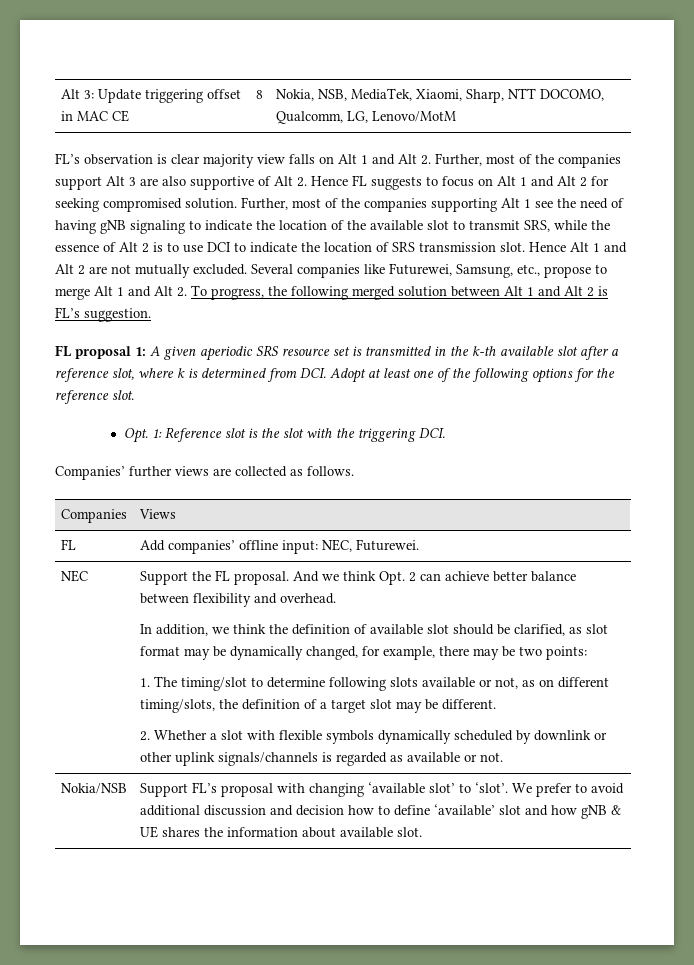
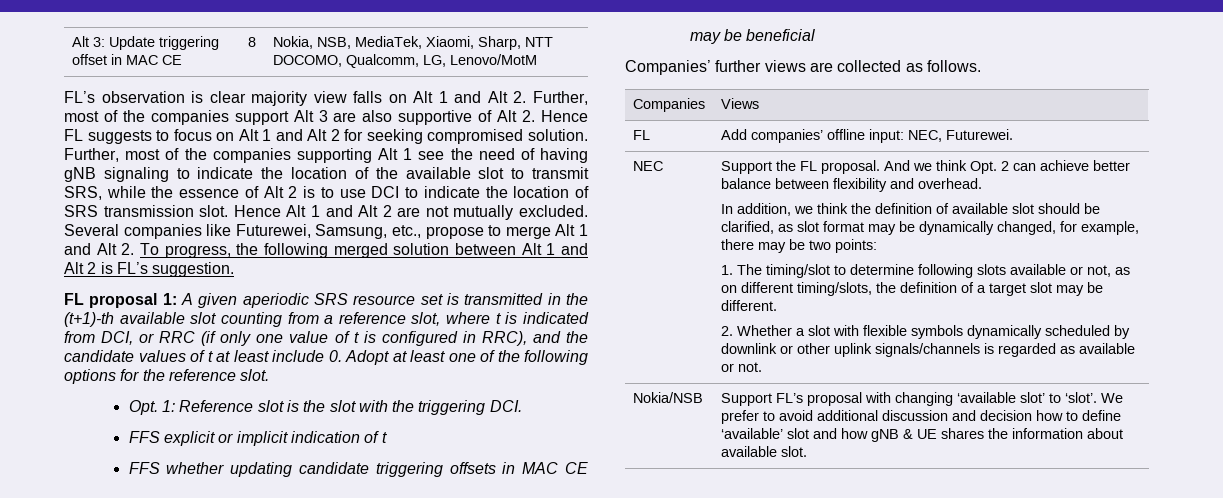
- FL proposal 1: A given aperiodic SRS resource set is transmitted in the k-th available slot after a reference slot, where k is determined from DCI. Adopt at least one of the following options for the reference slot.
+ FL proposal 1: A given aperiodic SRS resource set is transmitted in the (t+1)-th available slot counting from a reference slot, where t is indicated from DCI, or RRC (if only one value of t is configured in RRC), and the candidate values of t at least include 0. Adopt at least one of the following options for the reference slot.
+ FFS explicit or implicit indication of t
+ FFS whether updating candidate triggering offsets in MAC CE may be beneficial

